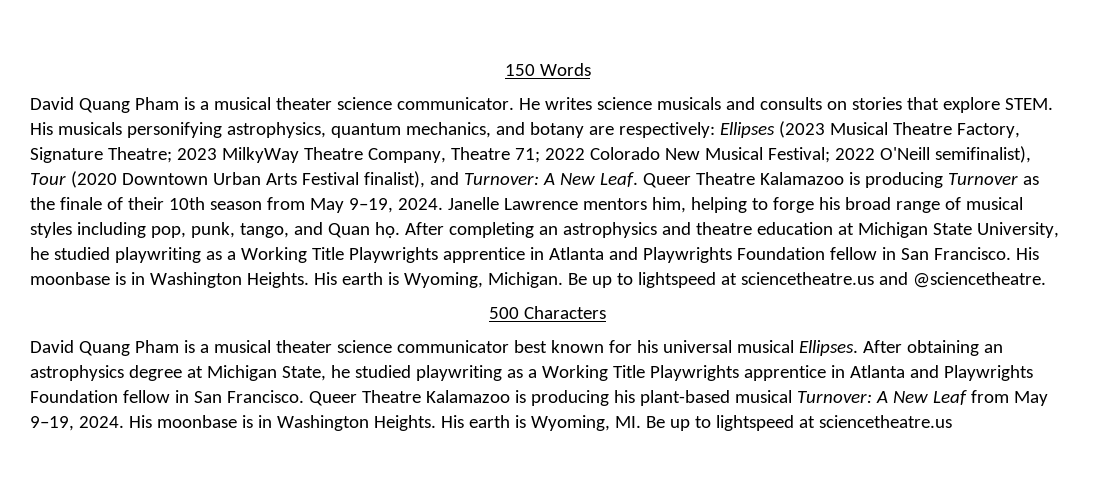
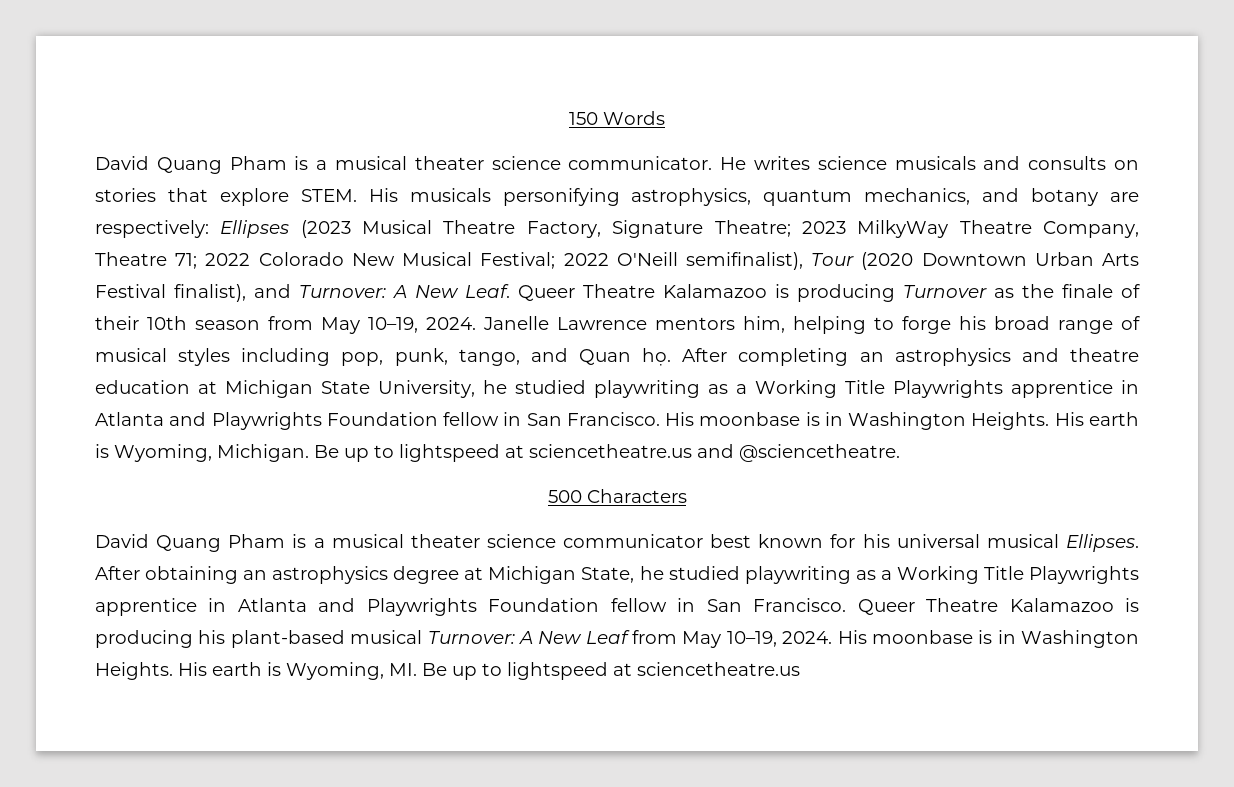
- Queer Theatre Kalamazoo is producing Turnover as the finale of their 10th season from May 9–19, 2024.
+ Queer Theatre Kalamazoo is producing Turnover as the finale of their 10th season from May 10–19, 2024.
- Queer Theatre Kalamazoo is producing his plant-based musical Turnover: A New Leaf from May 9–19, 2024.
+ Queer Theatre Kalamazoo is producing his plant-based musical Turnover: A New Leaf from May 10–19, 2024.

